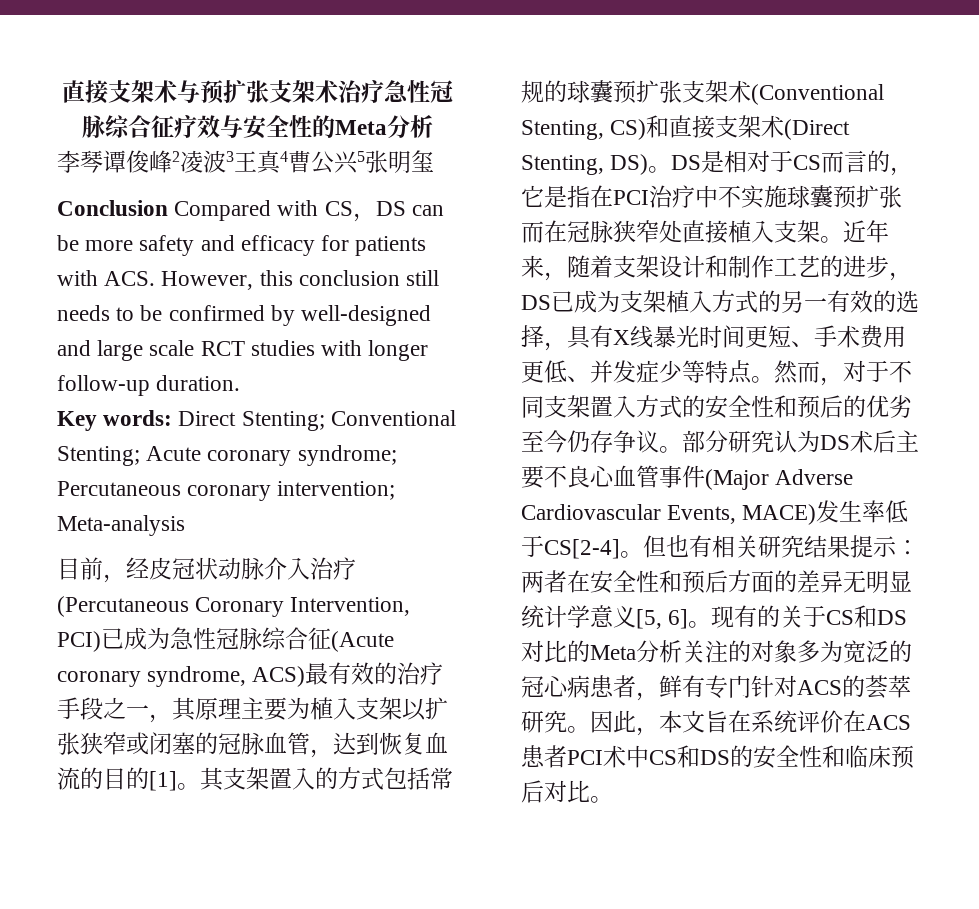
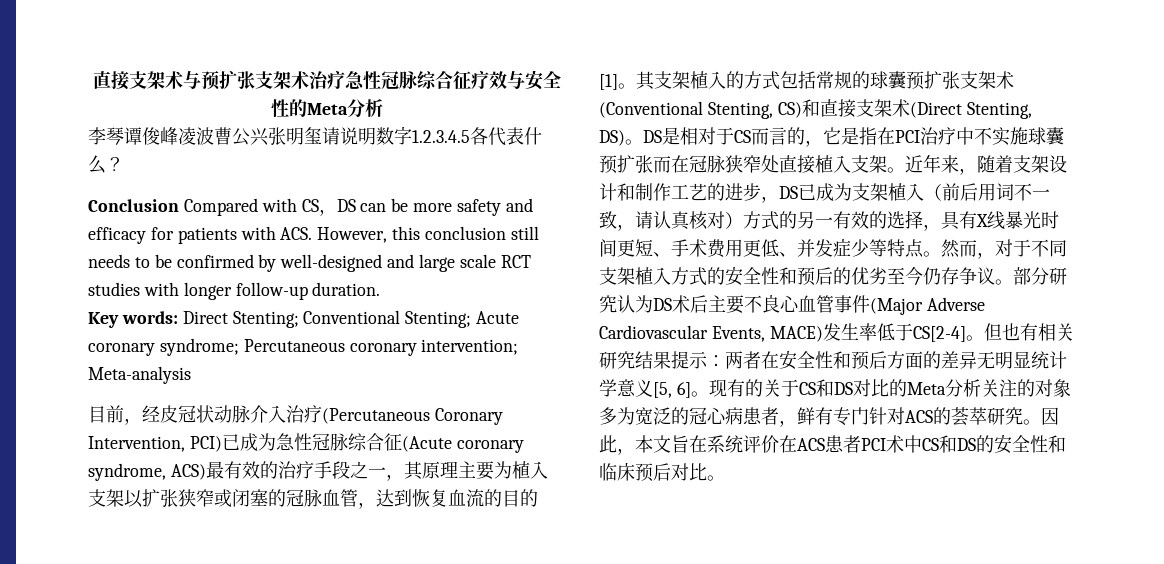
- 李琴谭俊峰2凌波3王真4曹公兴5张明玺
+ 李琴谭俊峰凌波曹公兴张明玺请说明数字1.2.3.4.5各代表什么？
- 其支架置入的方式包括常规的球囊预扩张支架术(Conventional Stenting, CS)和直接支架术(Direct Stenting, DS)。
+ 其支架植入的方式包括常规的球囊预扩张支架术(Conventional Stenting, CS)和直接支架术(Direct Stenting, DS)。
- 近年来，随着支架设计和制作工艺的进步，DS已成为支架植入方式的另一有效的选择，具有X线暴光时间更短、手术费用更低、并发症少等特点。
+ 近年来，随着支架设计和制作工艺的进步，DS已成为支架植入（前后用词不一致，请认真核对）方式的另一有效的选择，具有X线暴光时间更短、手术费用更低、并发症少等特点。
- 然而，对于不同支架置入方式的安全性和预后的优劣至今仍存争议。
+ 然而，对于不同支架植入方式的安全性和预后的优劣至今仍存争议。

